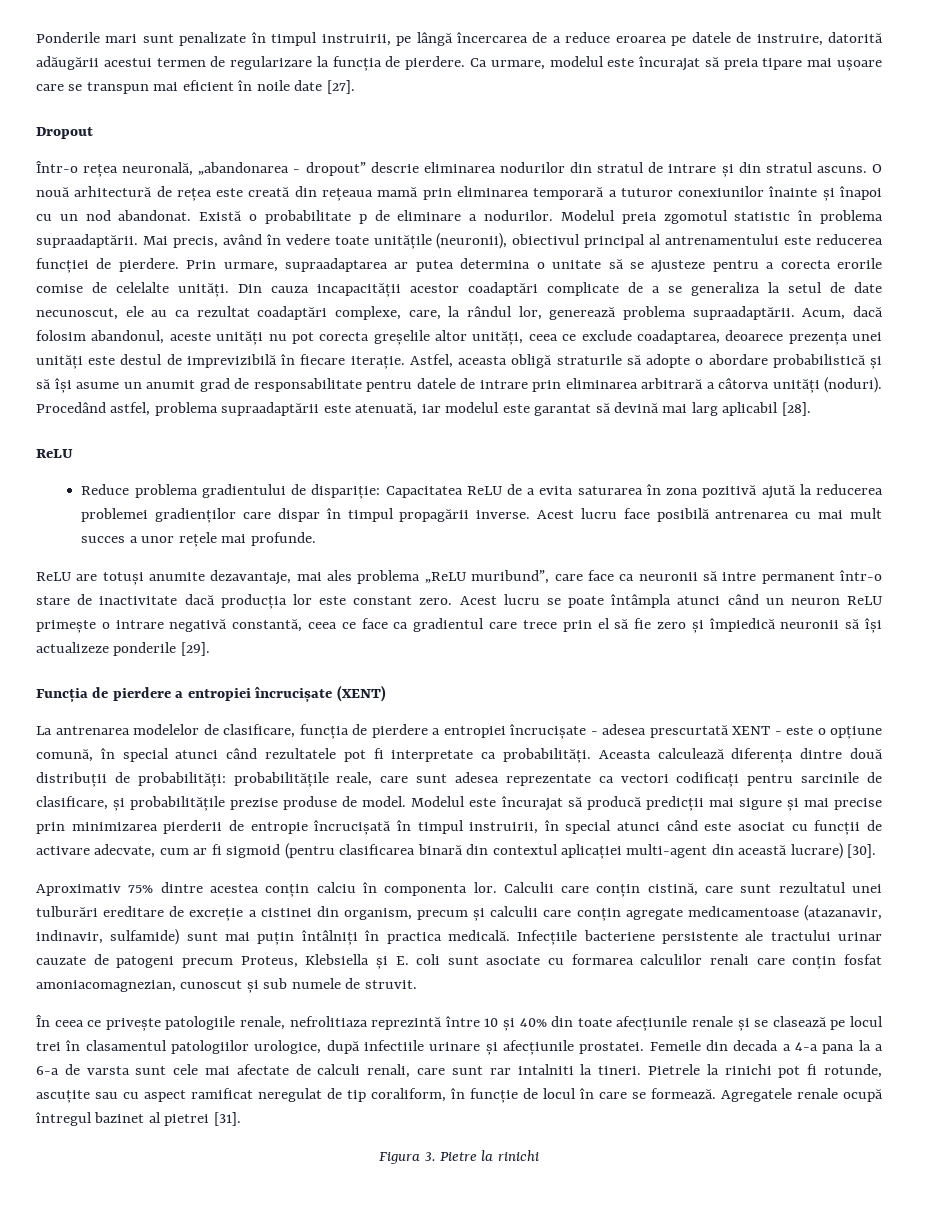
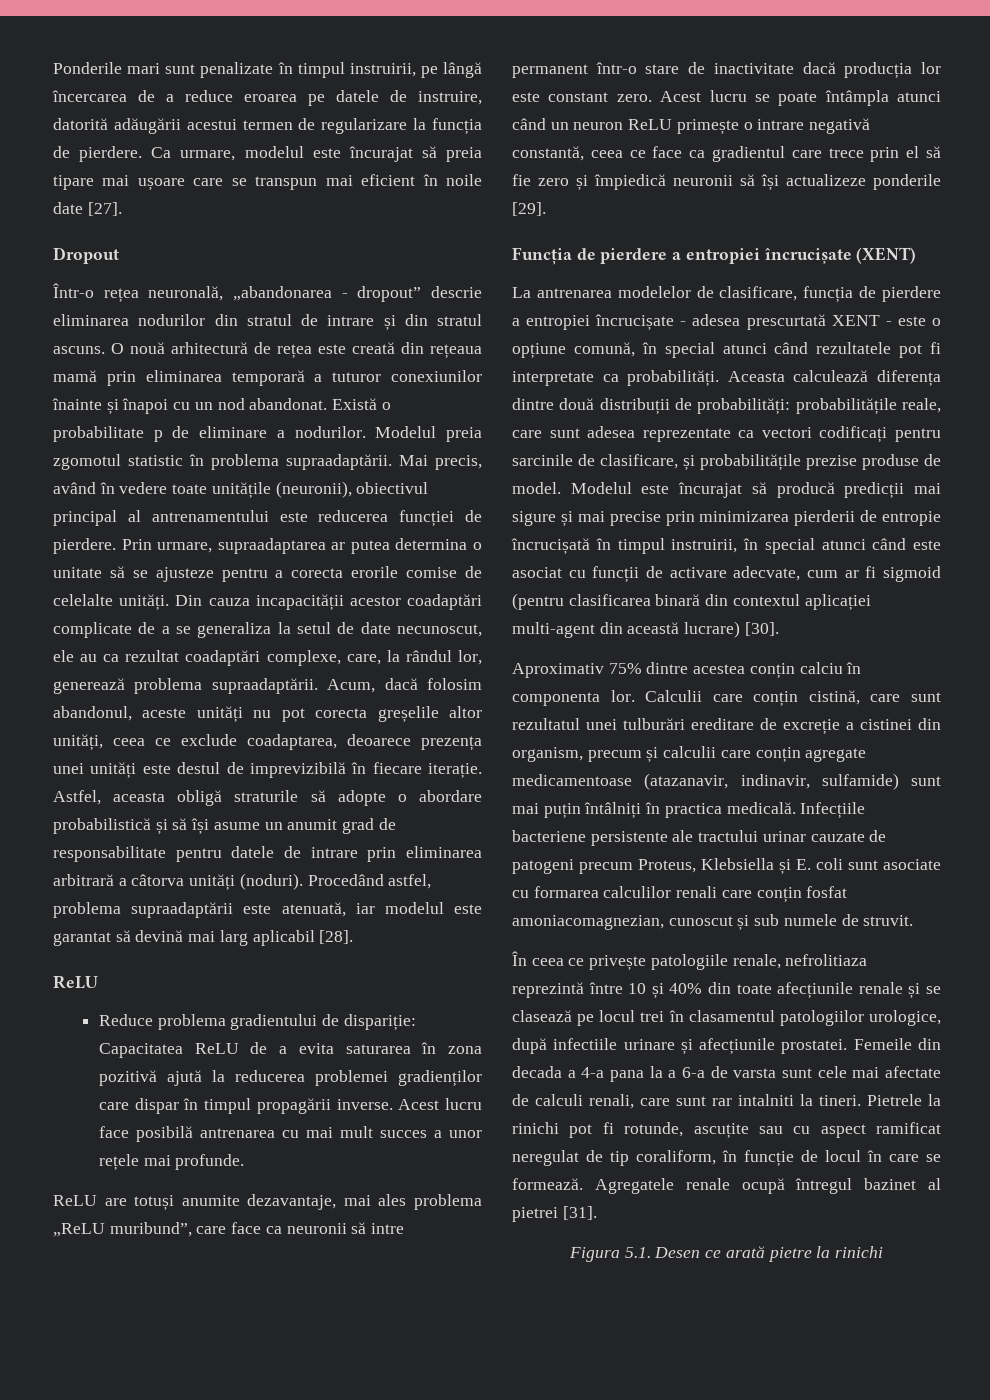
- Figura 3. Pietre la rinichi
+ Figura 5.1. Desen ce arată pietre la rinichi

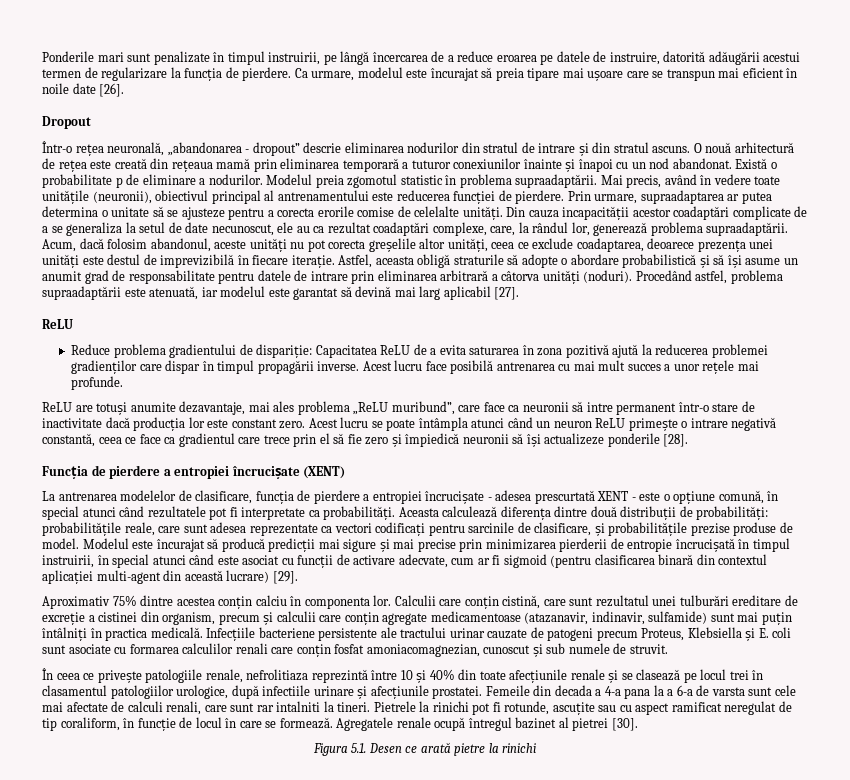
- Ca urmare, modelul este încurajat să preia tipare mai ușoare care se transpun mai eficient în noile date [27].
+ Ca urmare, modelul este încurajat să preia tipare mai ușoare care se transpun mai eficient în noile date [26].
- Procedând astfel, problema supraadaptării este atenuată, iar modelul este garantat să devină mai larg aplicabil [28].
+ Procedând astfel, problema supraadaptării este atenuată, iar modelul este garantat să devină mai larg aplicabil [27].
- Acest lucru se poate întâmpla atunci când un neuron ReLU primește o intrare negativă constantă, ceea ce face ca gradientul care trece prin el să fie zero și împiedică neuronii să își actualizeze ponderile [29].
+ Acest lucru se poate întâmpla atunci când un neuron ReLU primește o intrare negativă constantă, ceea ce face ca gradientul care trece prin el să fie zero și împiedică neuronii să își actualizeze ponderile [28].
- Modelul este încurajat să producă predicții mai sigure și mai precise prin minimizarea pierderii de entropie încrucișată în timpul instruirii, în special atunci când este asociat cu funcții de activare adecvate, cum ar fi sigmoid (pentru clasificarea binară din contextul aplicației multi-agent din această lucrare) [30].
+ Modelul este încurajat să producă predicții mai sigure și mai precise prin minimizarea pierderii de entropie încrucișată în timpul instruirii, în special atunci când este asociat cu funcții de activare adecvate, cum ar fi sigmoid (pentru clasificarea binară din contextul aplicației multi-agent din această lucrare) [29].
- Agregatele renale ocupă întregul bazinet al pietrei [31].
+ Agregatele renale ocupă întregul bazinet al pietrei [30].

